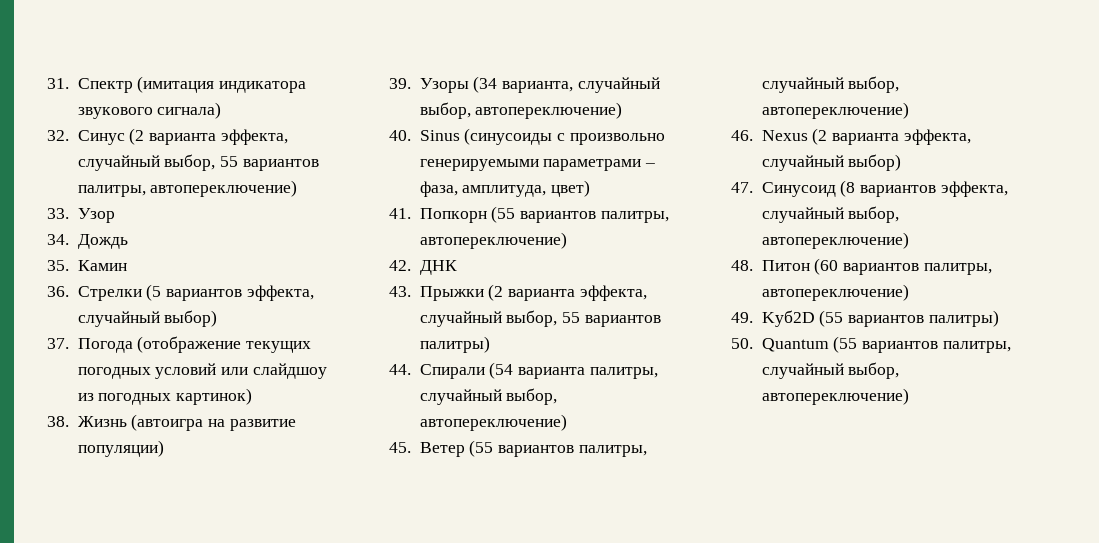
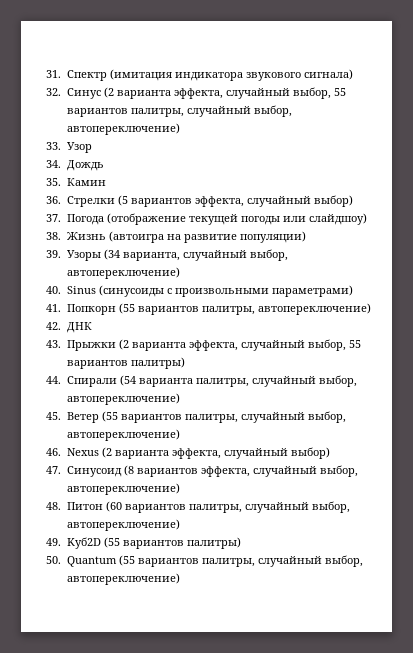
- 32. Синус (2 варианта эффекта, случайный выбор, 55 вариантов палитры, автопереключение)
+ 32. Синус (2 варианта эффекта, случайный выбор, 55 вариантов палитры, случайный выбор, автопереключение)
- 37. Погода (отображение текущих погодных условий или слайдшоу из погодных картинок)
+ 37. Погода (отображение текущей погоды или слайдшоу)
- 40. Sinus (синусоиды с произвольно генерируемыми параметрами – фаза, амплитуда, цвет)
+ 40. Sinus (синусоиды с произвольными параметрами)
- 48. Питон (60 вариантов палитры, автопереключение)
+ 48. Питон (60 вариантов палитры, случайный выбор, автопереключение)

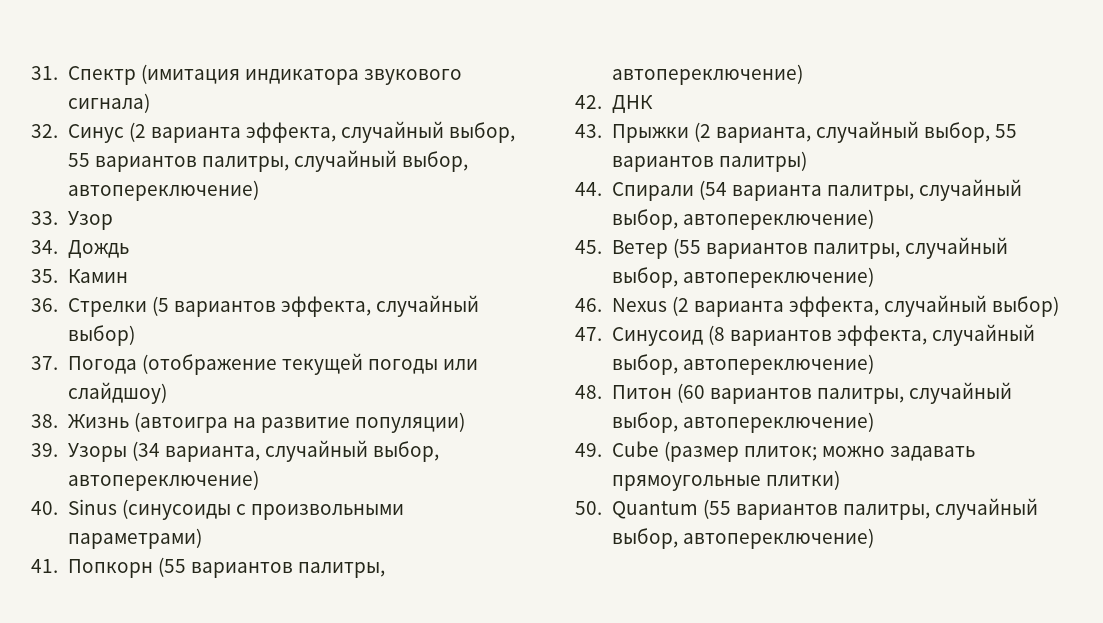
- 43. Прыжки (2 варианта эффекта, случайный выбор, 55 вариантов палитры)
+ 43. Прыжки (2 варианта, случайный выбор, 55 вариантов палитры)
- 49. Kyб2D (55 вариантов палитры)
+ 49. Cube (размер плиток; можно задавать прямоугольные плитки)

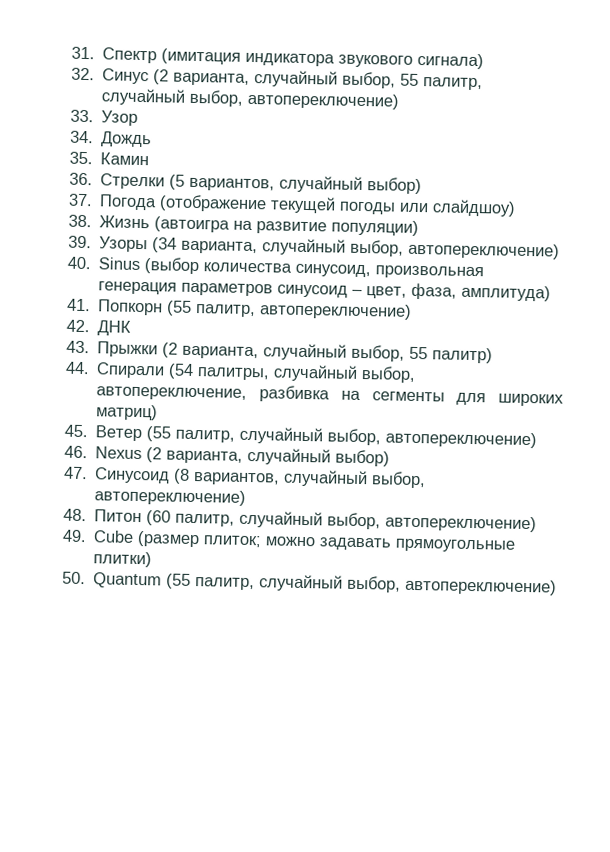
- 32. Синус (2 варианта эффекта, случайный выбор, 55 вариантов палитры, случайный выбор, автопереключение)
+ 32. Синус (2 варианта, случайный выбор, 55 палитр, случайный выбор, автопереключение)
- 36. Стрелки (5 вариантов эффекта, случайный выбор)
+ 36. Стрелки (5 вариантов, случайный выбор)
- 40. Sinus (синусоиды с произвольными параметрами)
+ 40. Sinus (выбор количества синусоид, произвольная генерация параметров синусоид – цвет, фаза, амплитуда)
- 41. Попкорн (55 вариантов палитры, автопереключение)
+ 41. Попкорн (55 палитр, автопереключение)
- 43. Прыжки (2 варианта, случайный выбор, 55 вариантов палитры)
+ 43. Прыжки (2 варианта, случайный выбор, 55 палитр)
- 44. Спирали (54 варианта палитры, случайный выбор, автопереключение)
+ 44. Спирали (54 палитры, случайный выбор, автопереключение, разбивка на сегменты для широких матриц)
- 45. Ветер (55 вариантов палитры, случайный выбор, автопереключение)
+ 45. Ветер (55 палитр, случайный выбор, автопереключение)
- 46. Nexus (2 варианта эффекта, случайный выбор)
+ 46. Nexus (2 варианта, случайный выбор)
- 47. Cинycoид (8 вариантов эффекта, случайный выбор, автопереключение)
+ 47. Cинycoид (8 вариантов, случайный выбор, автопереключение)
- 48. Питон (60 вариантов палитры, случайный выбор, автопереключение)
+ 48. Питон (60 палитр, случайный выбор, автопереключение)
- 50. Quantum (55 вариантов палитры, случайный выбор, автопереключение)
+ 50. Quantum (55 палитр, случайный выбор, автопереключение)

